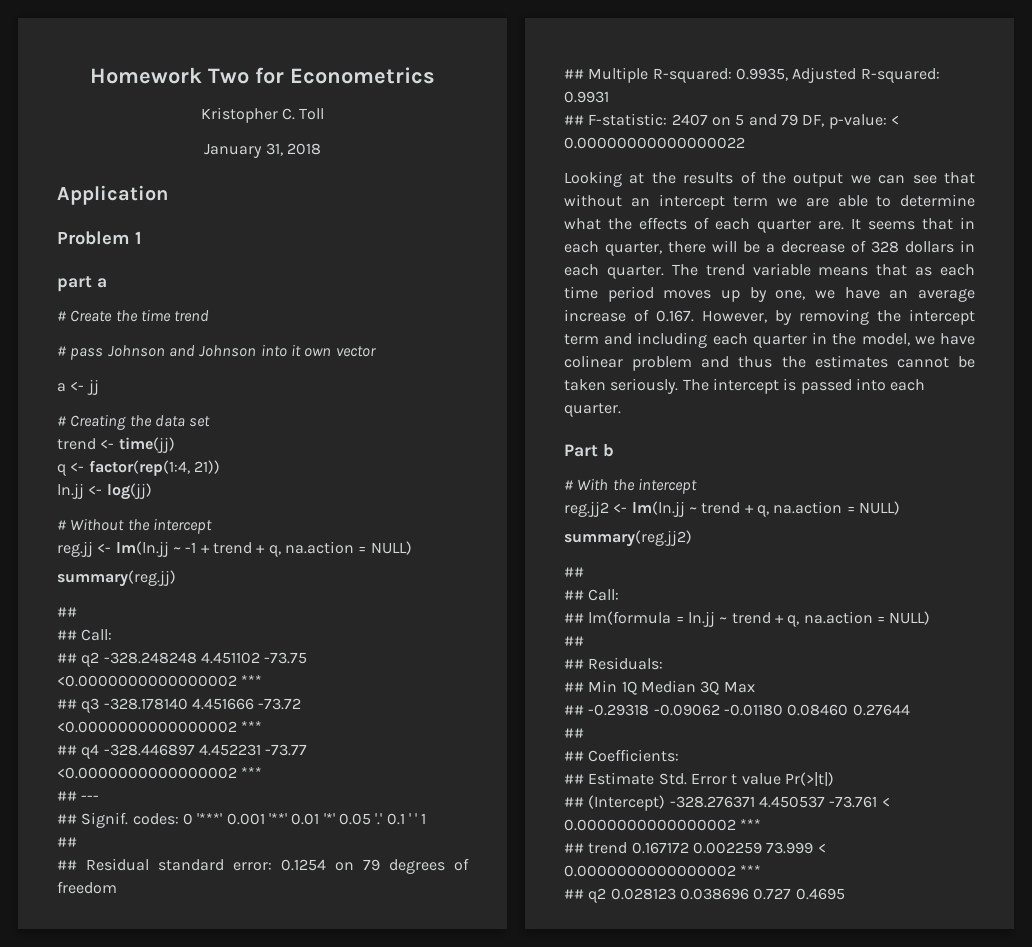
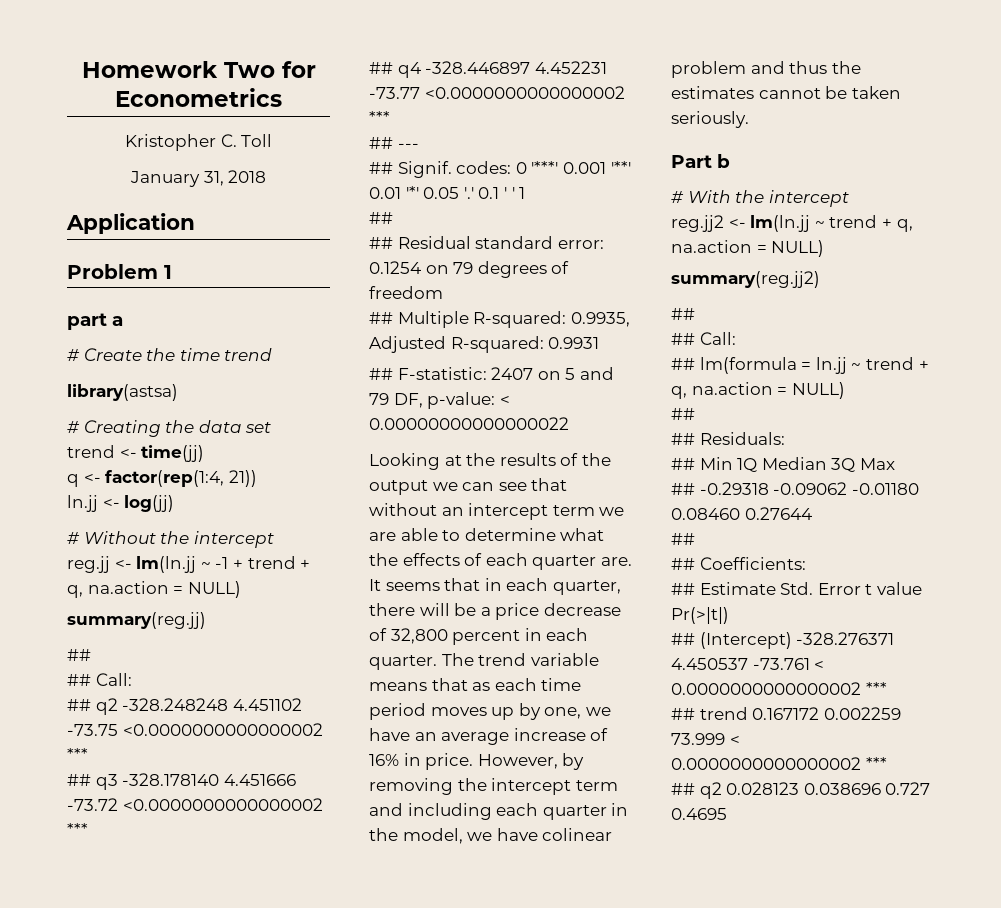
- # pass Johnson and Johnson into it own vector
- a <- jj
+ library(astsa)
- It seems that in each quarter, there will be a decrease of 328 dollars in each quarter.
+ It seems that in each quarter, there will be a price decrease of 32,800 percent in each quarter.
- The trend variable means that as each time period moves up by one, we have an average increase of 0.167. However, by removing the intercept term and including each quarter in the model, we have colinear problem and thus the estimates cannot be taken seriously. The intercept is passed into each quarter.
+ The trend variable means that as each time period moves up by one, we have an average increase of 16% in price. However, by removing the intercept term and including each quarter in the model, we have colinear problem and thus the estimates cannot be taken seriously.

